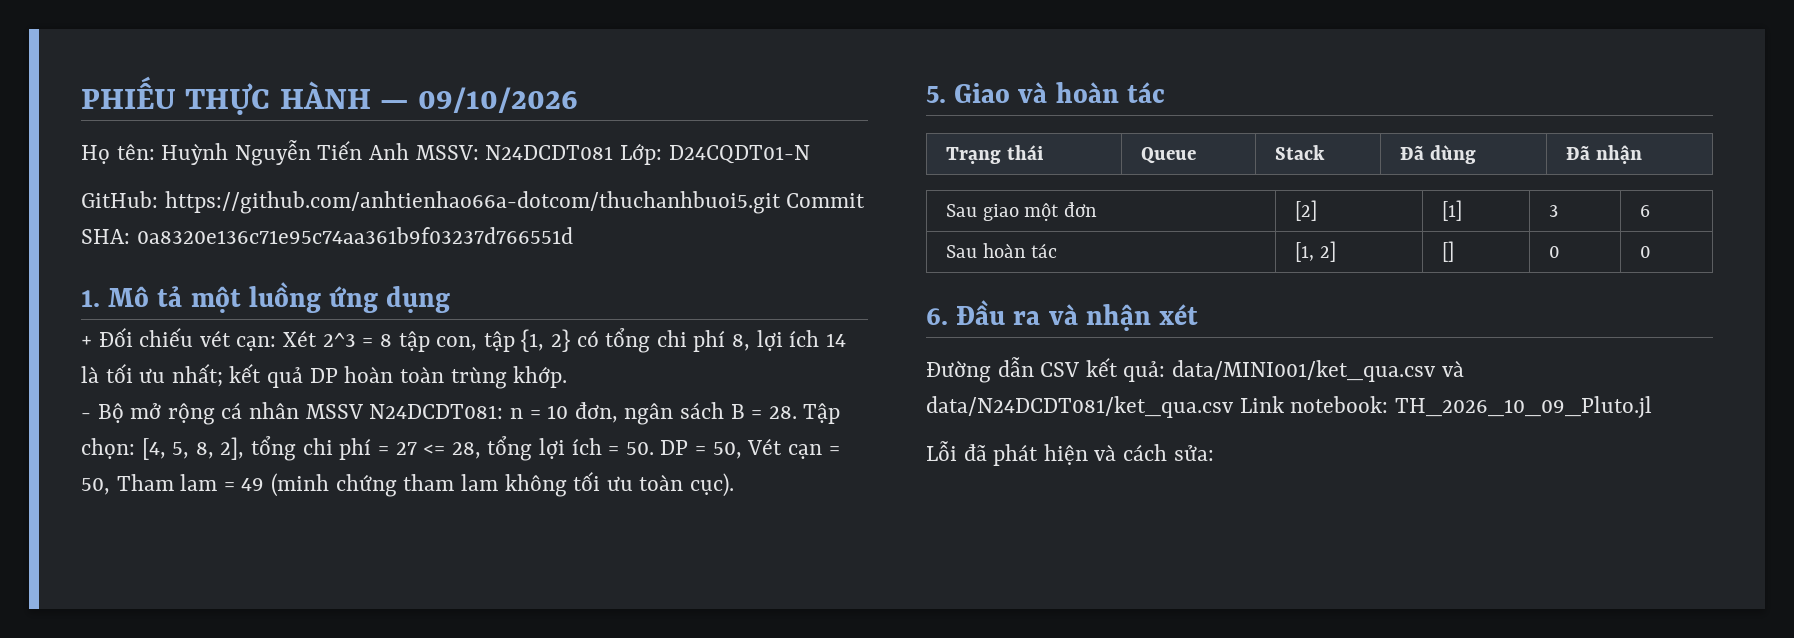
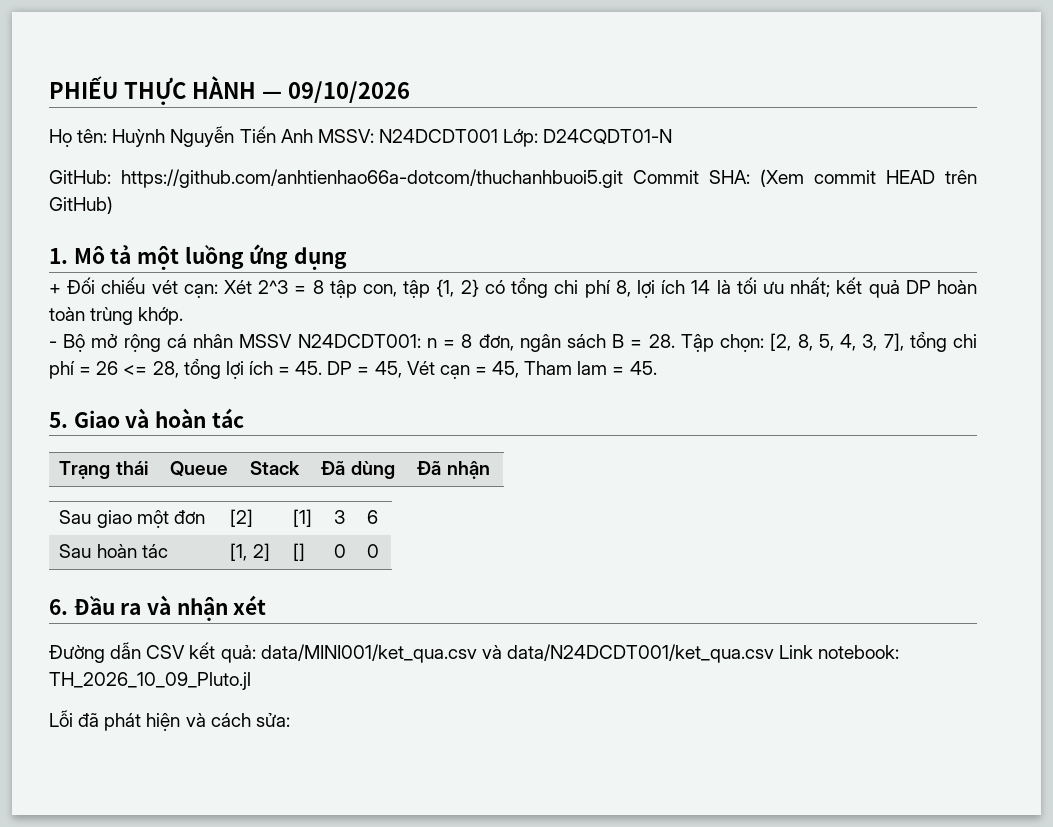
- Họ tên: Huỳnh Nguyễn Tiến Anh MSSV: N24DCDT081 Lớp: D24CQDT01-N
+ Họ tên: Huỳnh Nguyễn Tiến Anh MSSV: N24DCDT001 Lớp: D24CQDT01-N
- GitHub: https://github.com/anhtienhao66a-dotcom/thuchanhbuoi5.git Commit SHA: 0a8320e136c71e95c74aa361b9f03237d766551d
+ GitHub: https://github.com/anhtienhao66a-dotcom/thuchanhbuoi5.git Commit SHA: (Xem commit HEAD trên GitHub)
- - Bộ mở rộng cá nhân MSSV N24DCDT081: n = 10 đơn, ngân sách B = 28. Tập chọn: [4, 5, 8, 2], tổng chi phí = 27 <= 28, tổng lợi ích = 50. DP = 50, Vét cạn = 50, Tham lam = 49 (minh chứng tham lam không tối ưu toàn cục).
+ - Bộ mở rộng cá nhân MSSV N24DCDT001: n = 8 đơn, ngân sách B = 28. Tập chọn: [2, 8, 5, 4, 3, 7], tổng chi phí = 26 <= 28, tổng lợi ích = 45. DP = 45, Vét cạn = 45, Tham lam = 45.
- Đường dẫn CSV kết quả: data/MINI001/ket_qua.csv và data/N24DCDT081/ket_qua.csv Link notebook: TH_2026_10_09_Pluto.jl
+ Đường dẫn CSV kết quả: data/MINI001/ket_qua.csv và data/N24DCDT001/ket_qua.csv Link notebook: TH_2026_10_09_Pluto.jl

